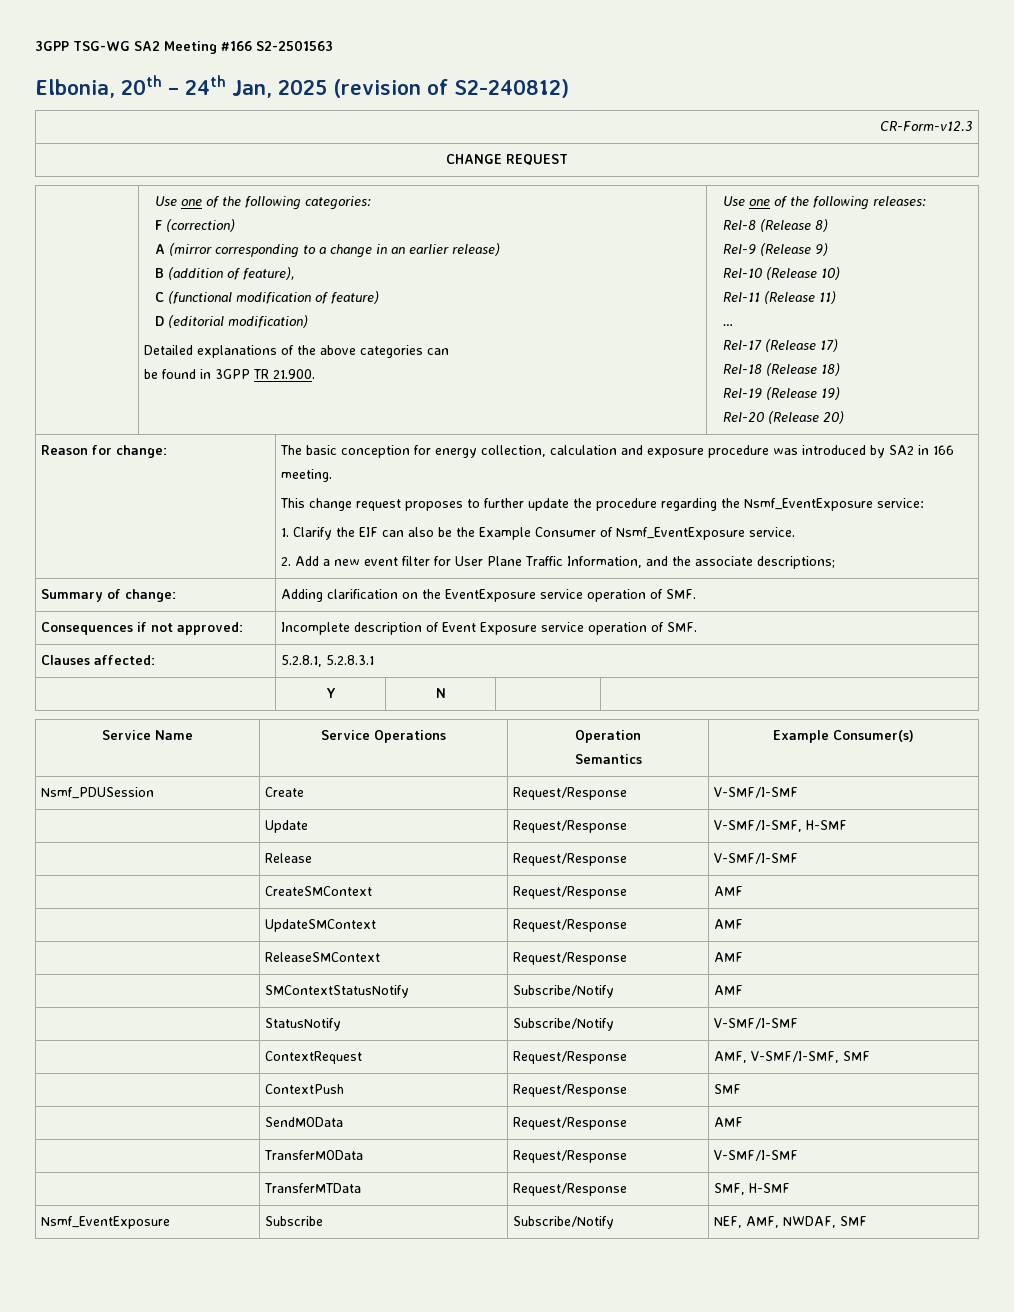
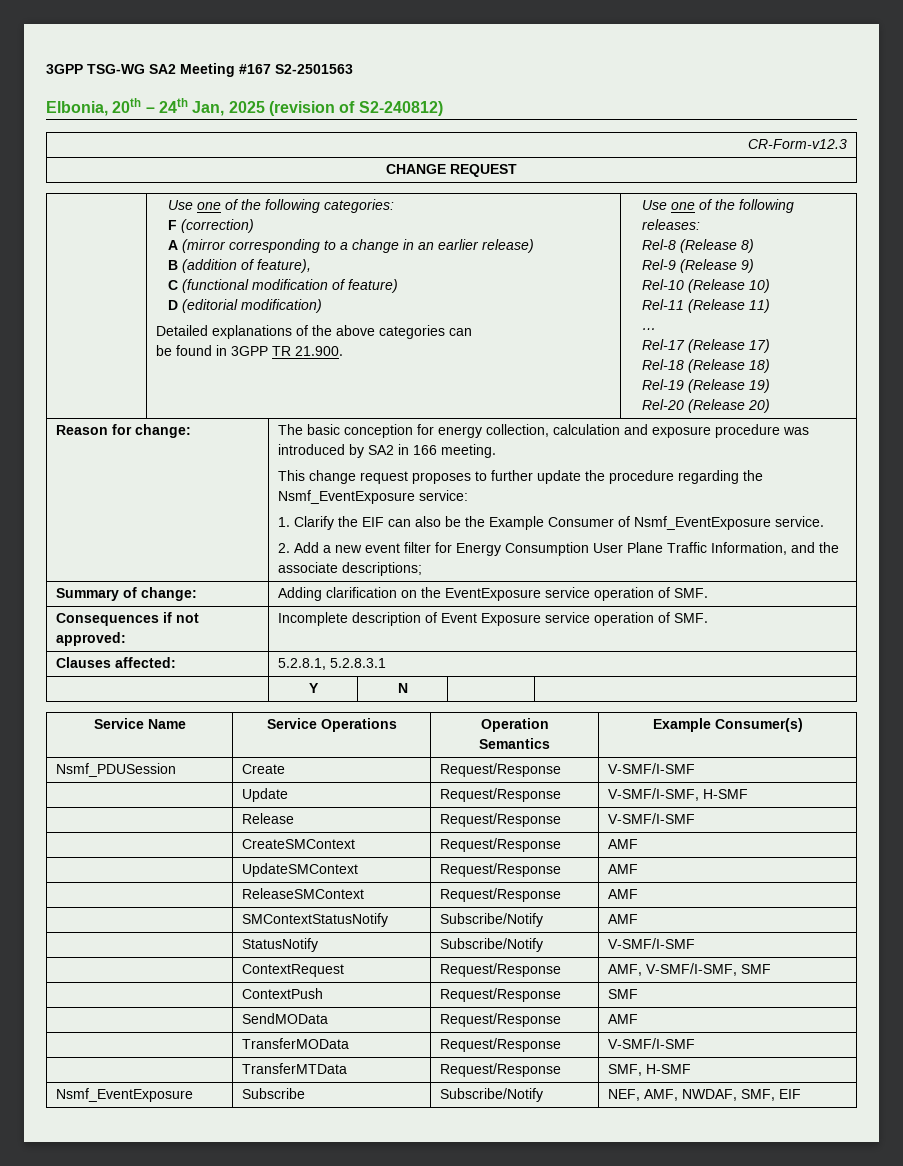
- 3GPP TSG-WG SA2 Meeting #166 S2-2501563
+ 3GPP TSG-WG SA2 Meeting #167 S2-2501563
- 2. Add a new event filter for User Plane Traffic Information, and the associate descriptions;
+ 2. Add a new event filter for Energy Consumption User Plane Traffic Information, and the associate descriptions;
- Nsmf_EventExposure | Subscribe | Subscribe/Notify | NEF, AMF, NWDAF, SMF
+ Nsmf_EventExposure | Subscribe | Subscribe/Notify | NEF, AMF, NWDAF, SMF, EIF

